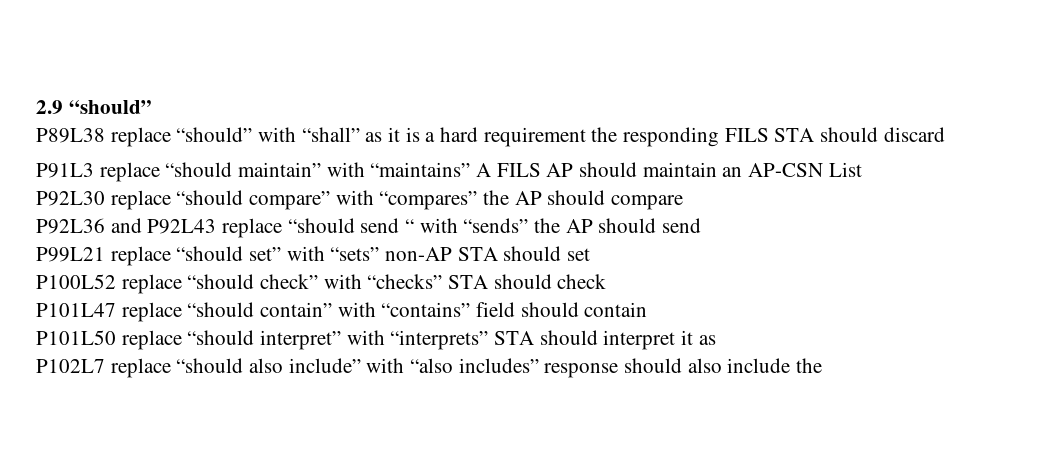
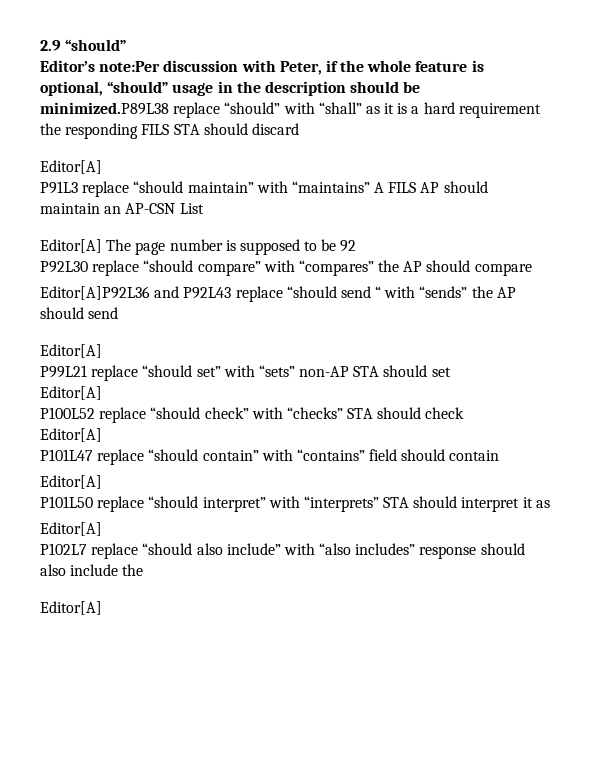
- P89L38 replace “should” with “shall” as it is a hard requirement the responding FILS STA should discard
+ Editor’s note:Per discussion with Peter, if the whole feature is optional, “should” usage in the description should be minimized.P89L38 replace “should” with “shall” as it is a hard requirement the responding FILS STA should discard
+ Editor[A]
+ Editor[A] The page number is supposed to be 92
- P92L36 and P92L43 replace “should send “ with “sends” the AP should send
+ Editor[A]P92L36 and P92L43 replace “should send “ with “sends” the AP should send
+ Editor[A]
  P99L21 replace “should set” with “sets” non-AP STA should set
+ Editor[A]
  P100L52 replace “should check” with “checks” STA should check
+ Editor[A]
  P101L47 replace “should contain” with “contains” field should contain
+ Editor[A]
  P101L50 replace “should interpret” with “interprets” STA should interpret it as
+ Editor[A]
  P102L7 replace “should also include” with “also includes” response should also include the
+ Editor[A]

